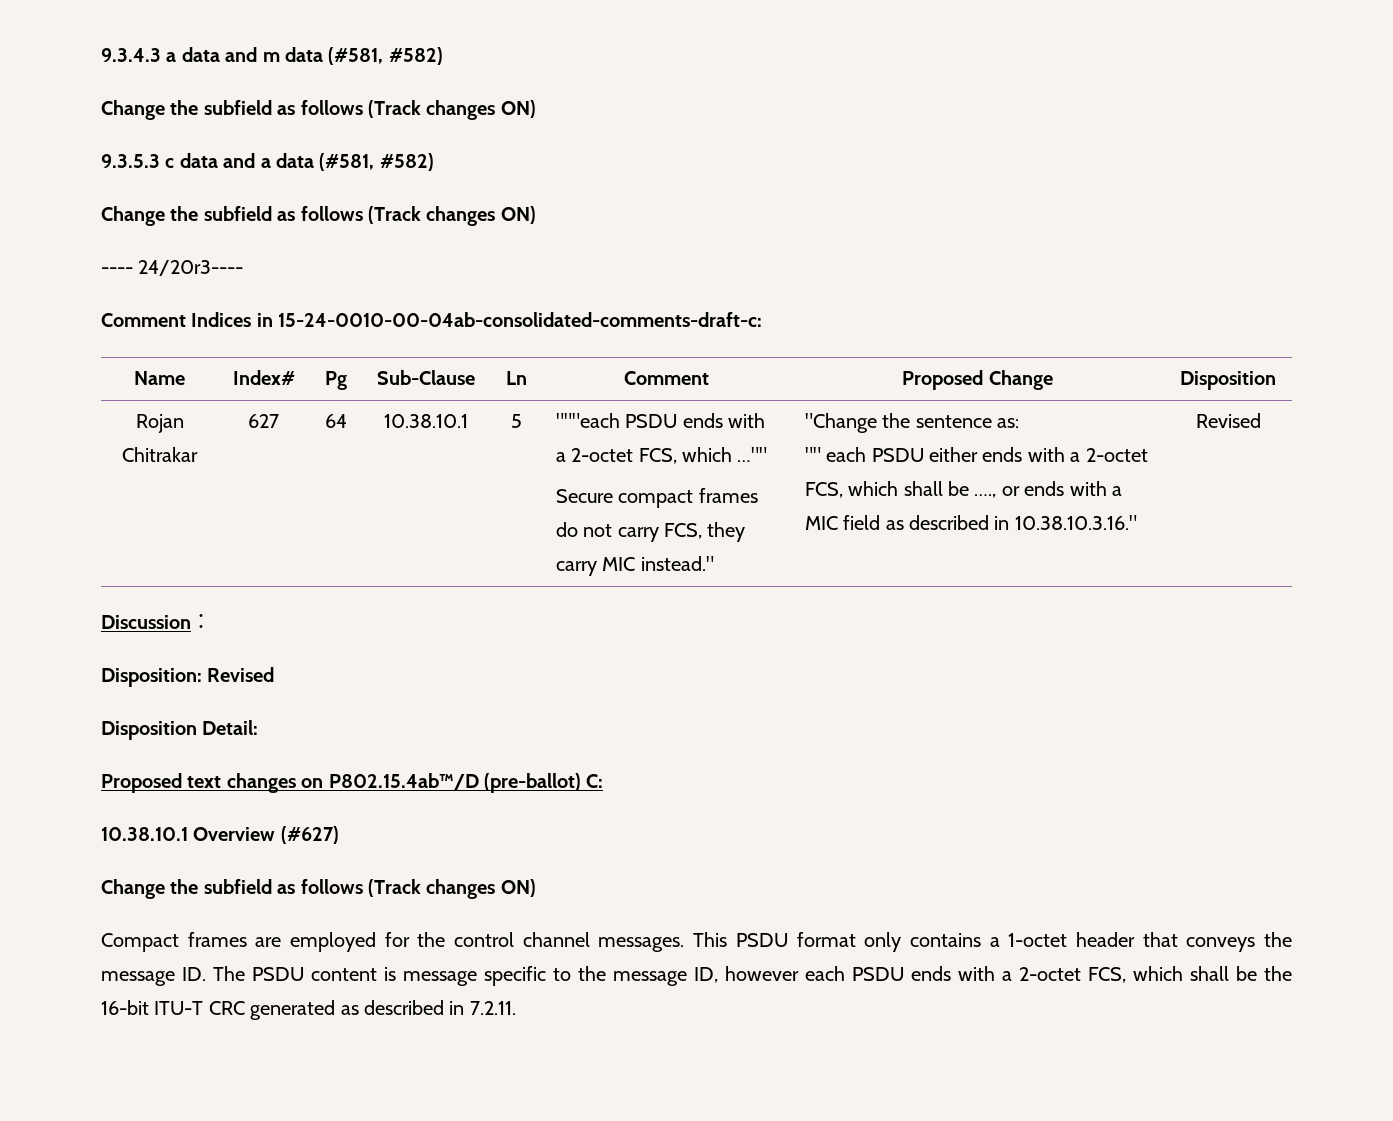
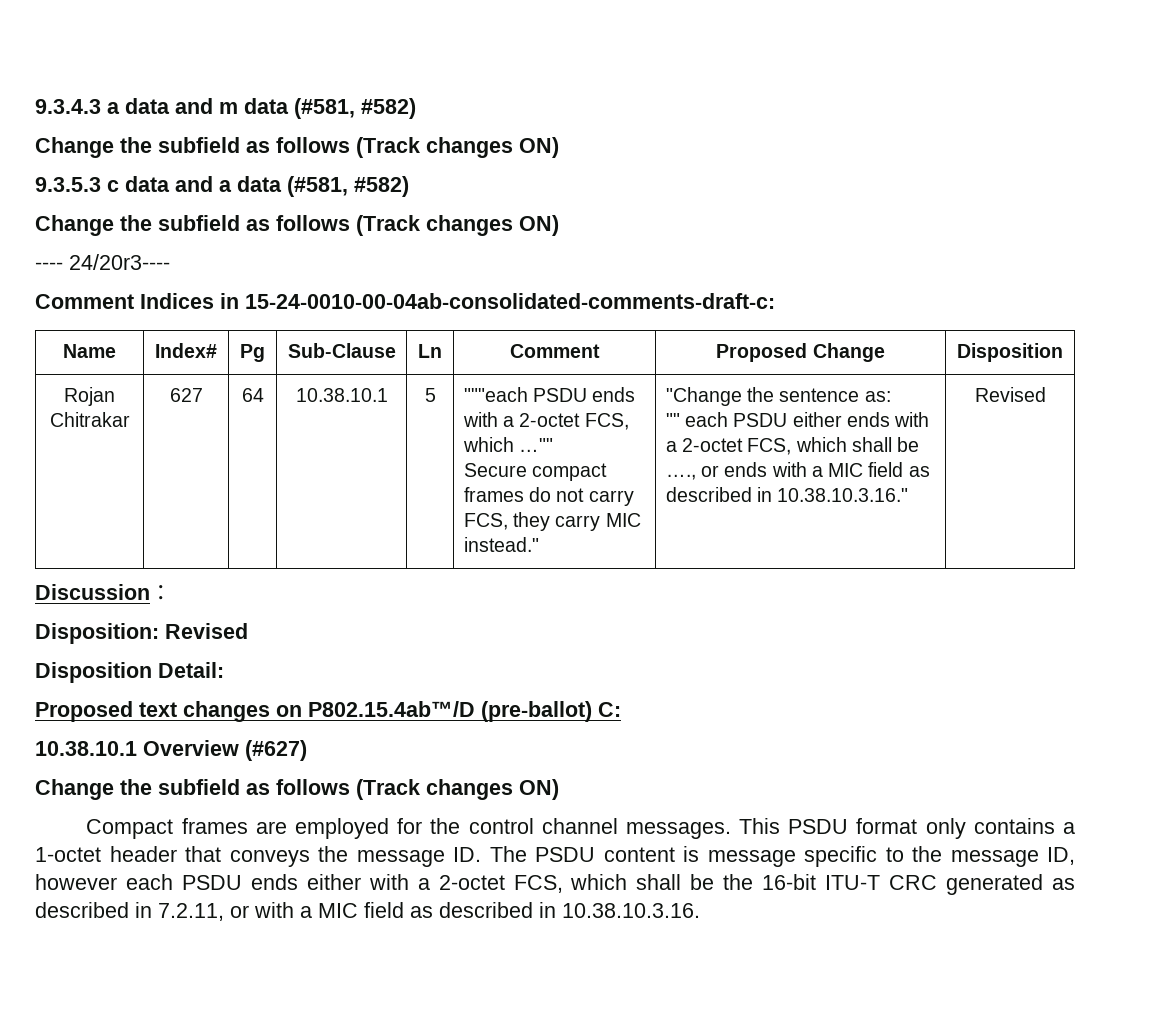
- This PSDU format only contains a 1-octet header that conveys the message ID. The PSDU content is message specific to the message ID, however each PSDU ends with a 2-octet FCS, which shall be the 16-bit ITU-T CRC generated as described in 7.2.11.
+ This PSDU format only contains a 1-octet header that conveys the message ID. The PSDU content is message specific to the message ID, however each PSDU ends either with a 2-octet FCS, which shall be the 16-bit ITU-T CRC generated as described in 7.2.11, or with a MIC field as described in 10.38.10.3.16.

